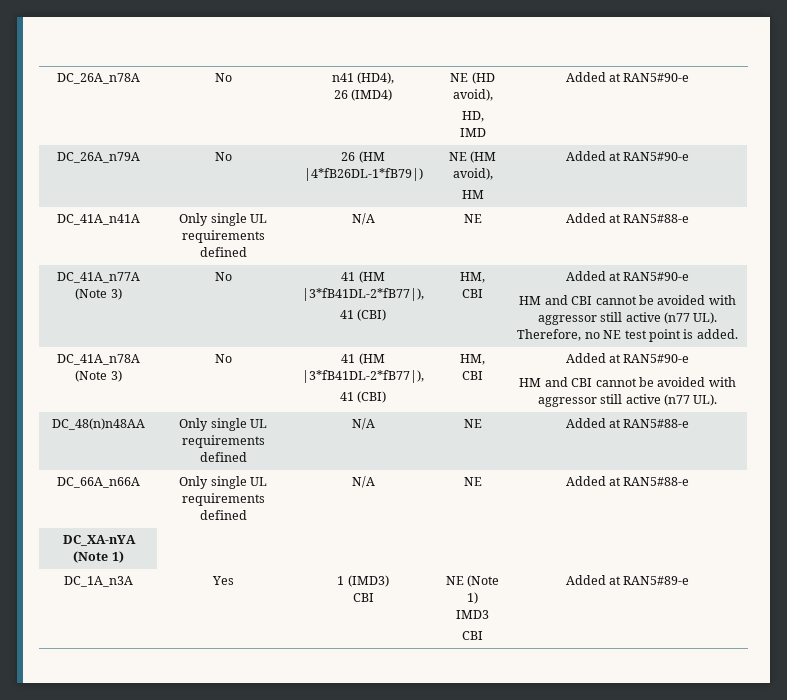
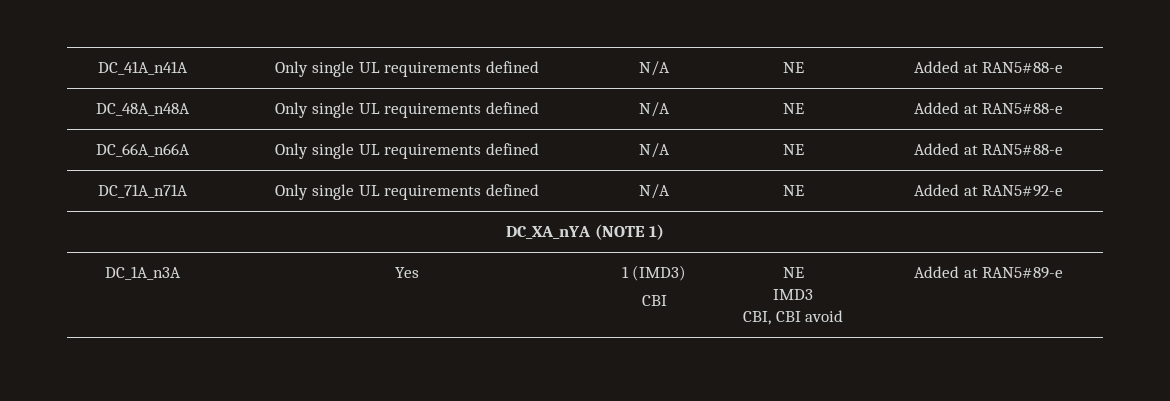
- DC_26A_n78A | No | n41 (HD4),
- 26 (IMD4) | NE (HD avoid),
- HD,
- IMD | Added at RAN5#90-e
- DC_26A_n79A | No | 26 (HM |4*fB26DL-1*fB79|) | NE (HM avoid),
- HM | Added at RAN5#90-e
- DC_41A_n77A (Note 3) | No | 41 (HM |3*fB41DL-2*fB77|),
- 41 (CBI) | HM,
- CBI | Added at RAN5#90-e
- HM and CBI cannot be avoided with aggressor still active (n77 UL). Therefore, no NE test point is added.
- DC_41A_n78A (Note 3) | No | 41 (HM |3*fB41DL-2*fB77|),
- 41 (CBI) | HM,
- CBI | Added at RAN5#90-e
- HM and CBI cannot be avoided with aggressor still active (n77 UL).
- DC_48(n)n48AA | Only single UL requirements defined | N/A | NE | Added at RAN5#88-e
+ DC_48A_n48A | Only single UL requirements defined | N/A | NE | Added at RAN5#88-e
- DC_XA-nYA (Note 1)
+ DC_71A_n71A | Only single UL requirements defined | N/A | NE | Added at RAN5#92-e
+ DC_XA_nYA (NOTE 1)
  DC_1A_n3A | Yes | 1 (IMD3)
- CBI | NE (Note 1)
+ CBI | NE
  IMD3
- CBI | Added at RAN5#89-e
+ CBI, CBI avoid | Added at RAN5#89-e

